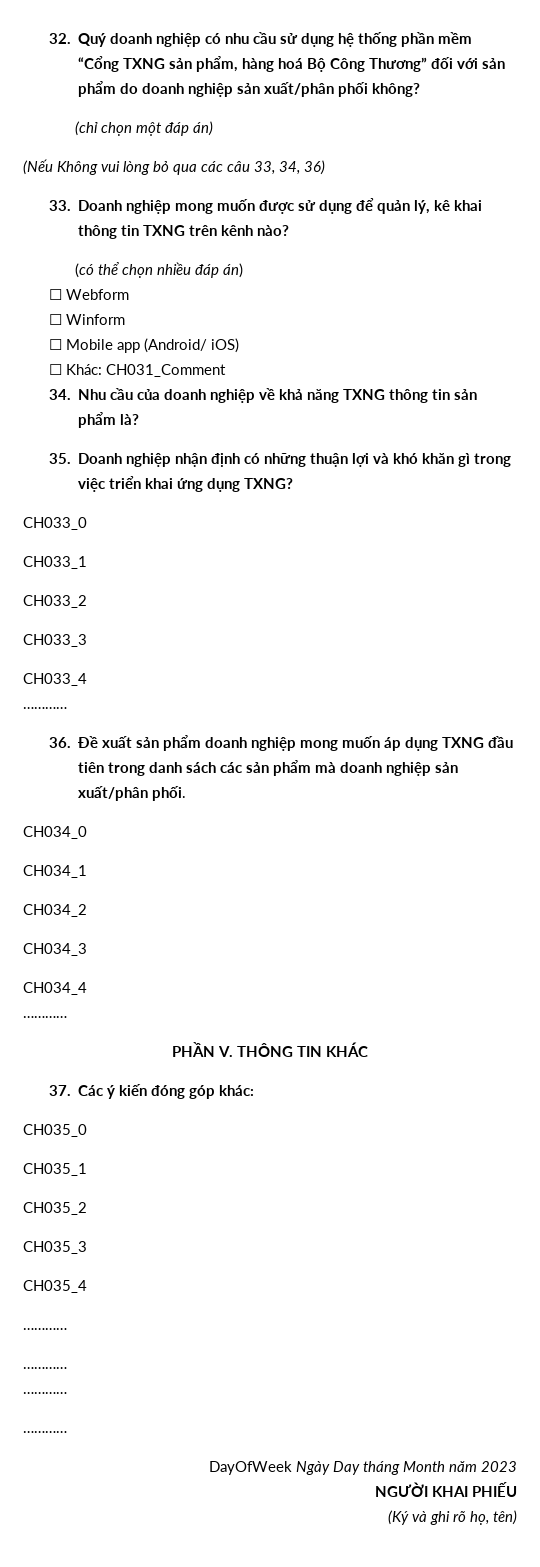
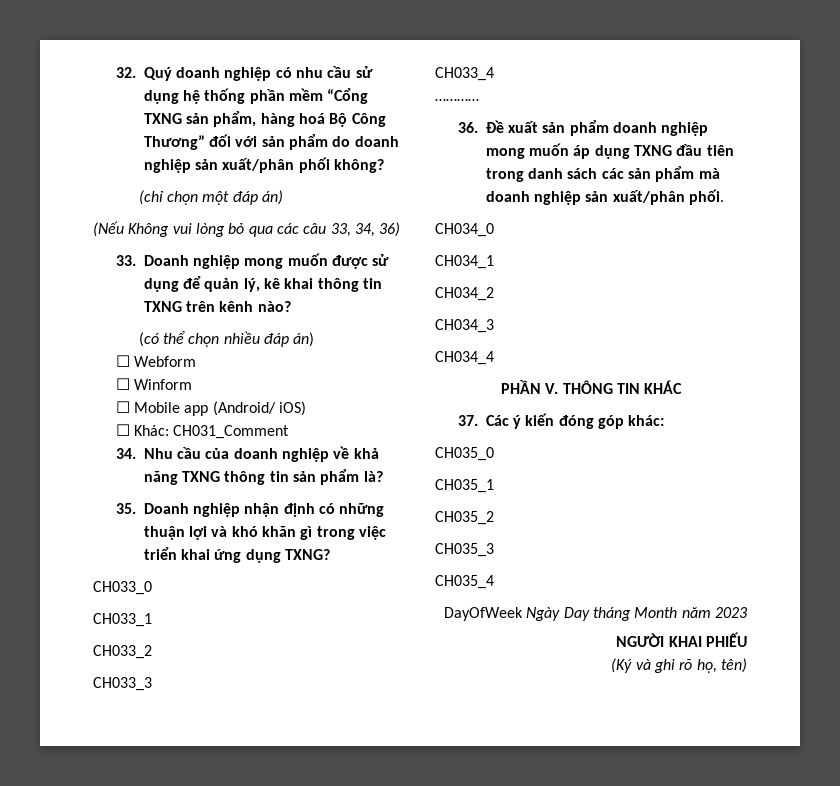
  CH034_4
- …………
  CH035_4
- …………
- …………
- …………
- …………

